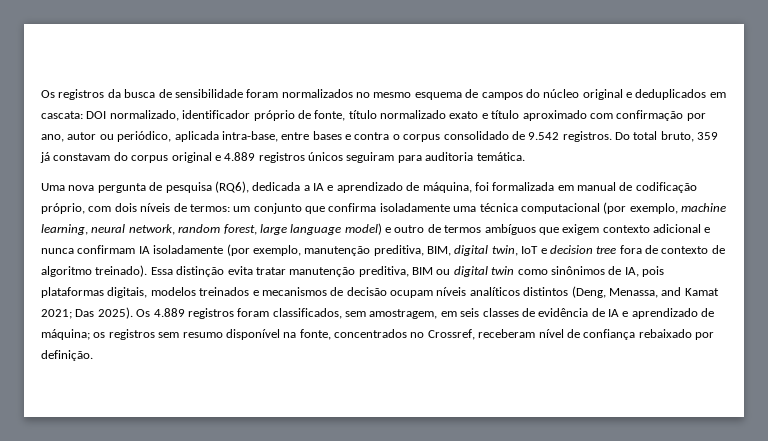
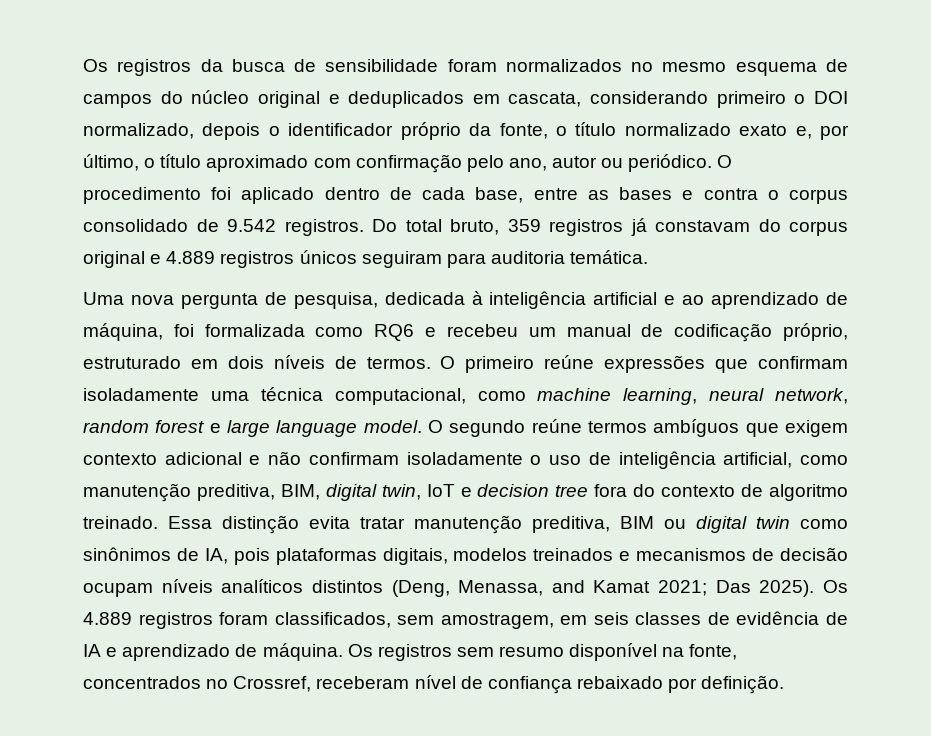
- Os registros da busca de sensibilidade foram normalizados no mesmo esquema de campos do núcleo original e deduplicados em cascata: DOI normalizado, identificador próprio de fonte, título normalizado exato e título aproximado com confirmação por ano, autor ou periódico, aplicada intra-base, entre bases e contra o corpus consolidado de 9.542 registros.
+ Os registros da busca de sensibilidade foram normalizados no mesmo esquema de campos do núcleo original e deduplicados em cascata, considerando primeiro o DOI normalizado, depois o identificador próprio da fonte, o título normalizado exato e, por último, o título aproximado com confirmação pelo ano, autor ou periódico. O procedimento foi aplicado dentro de cada base, entre as bases e contra o corpus consolidado de 9.542 registros.
- Do total bruto, 359 já constavam do corpus original e 4.889 registros únicos seguiram para auditoria temática.
+ Do total bruto, 359 registros já constavam do corpus original e 4.889 registros únicos seguiram para auditoria temática.
- Uma nova pergunta de pesquisa (RQ6), dedicada a IA e aprendizado de máquina, foi formalizada em manual de codificação próprio, com dois níveis de termos: um conjunto que confirma isoladamente uma técnica computacional (por exemplo, machine learning, neural network, random forest, large language model) e outro de termos ambíguos que exigem contexto adicional e nunca confirmam IA isoladamente (por exemplo, manutenção preditiva, BIM, digital twin, IoT e decision tree fora de contexto de algoritmo treinado).
+ Uma nova pergunta de pesquisa, dedicada à inteligência artificial e ao aprendizado de máquina, foi formalizada como RQ6 e recebeu um manual de codificação próprio, estruturado em dois níveis de termos. O primeiro reúne expressões que confirmam isoladamente uma técnica computacional, como machine learning, neural network, random forest e large language model. O segundo reúne termos ambíguos que exigem contexto adicional e não confirmam isoladamente o uso de inteligência artificial, como manutenção preditiva, BIM, digital twin, IoT e decision tree fora do contexto de algoritmo treinado.
- Os 4.889 registros foram classificados, sem amostragem, em seis classes de evidência de IA e aprendizado de máquina; os registros sem resumo disponível na fonte, concentrados no Crossref, receberam nível de confiança rebaixado por definição.
+ Os 4.889 registros foram classificados, sem amostragem, em seis classes de evidência de IA e aprendizado de máquina. Os registros sem resumo disponível na fonte, concentrados no Crossref, receberam nível de confiança rebaixado por definição.

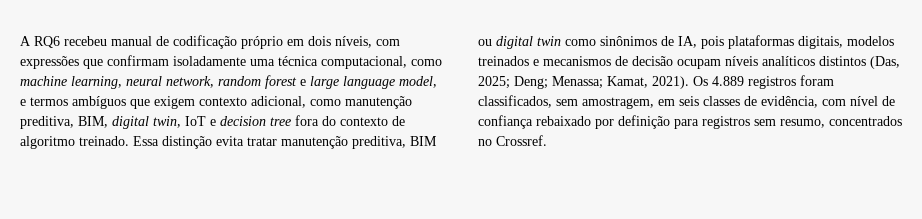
- Os registros da busca de sensibilidade foram normalizados no mesmo esquema de campos do núcleo original e deduplicados em cascata, considerando primeiro o DOI normalizado, depois o identificador próprio da fonte, o título normalizado exato e, por último, o título aproximado com confirmação pelo ano, autor ou periódico. O procedimento foi aplicado dentro de cada base, entre as bases e contra o corpus consolidado de 9.542 registros. Do total bruto, 359 registros já constavam do corpus original e 4.889 registros únicos seguiram para auditoria temática.
- Uma nova pergunta de pesquisa, dedicada à inteligência artificial e ao aprendizado de máquina, foi formalizada como RQ6 e recebeu um manual de codificação próprio, estruturado em dois níveis de termos. O primeiro reúne expressões que confirmam isoladamente uma técnica computacional, como machine learning, neural network, random forest e large language model. O segundo reúne termos ambíguos que exigem contexto adicional e não confirmam isoladamente o uso de inteligência artificial, como manutenção preditiva, BIM, digital twin, IoT e decision tree fora do contexto de algoritmo treinado.
+ A RQ6 recebeu manual de codificação próprio em dois níveis, com expressões que confirmam isoladamente uma técnica computacional, como machine learning, neural network, random forest e large language model, e termos ambíguos que exigem contexto adicional, como manutenção preditiva, BIM, digital twin, IoT e decision tree fora do contexto de algoritmo treinado.
- Essa distinção evita tratar manutenção preditiva, BIM ou digital twin como sinônimos de IA, pois plataformas digitais, modelos treinados e mecanismos de decisão ocupam níveis analíticos distintos (Deng, Menassa, and Kamat 2021; Das 2025).
+ Essa distinção evita tratar manutenção preditiva, BIM ou digital twin como sinônimos de IA, pois plataformas digitais, modelos treinados e mecanismos de decisão ocupam níveis analíticos distintos (Das, 2025; Deng; Menassa; Kamat, 2021).
- Os 4.889 registros foram classificados, sem amostragem, em seis classes de evidência de IA e aprendizado de máquina. Os registros sem resumo disponível na fonte, concentrados no Crossref, receberam nível de confiança rebaixado por definição.
+ Os 4.889 registros foram classificados, sem amostragem, em seis classes de evidência, com nível de confiança rebaixado por definição para registros sem resumo, concentrados no Crossref.

